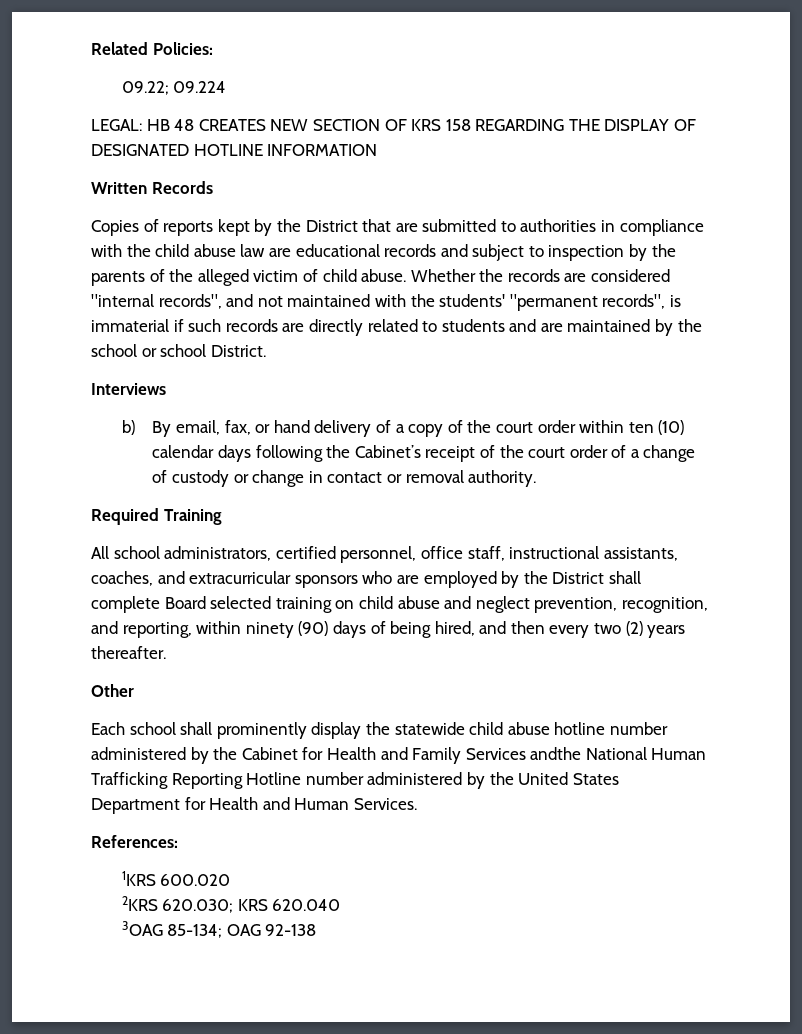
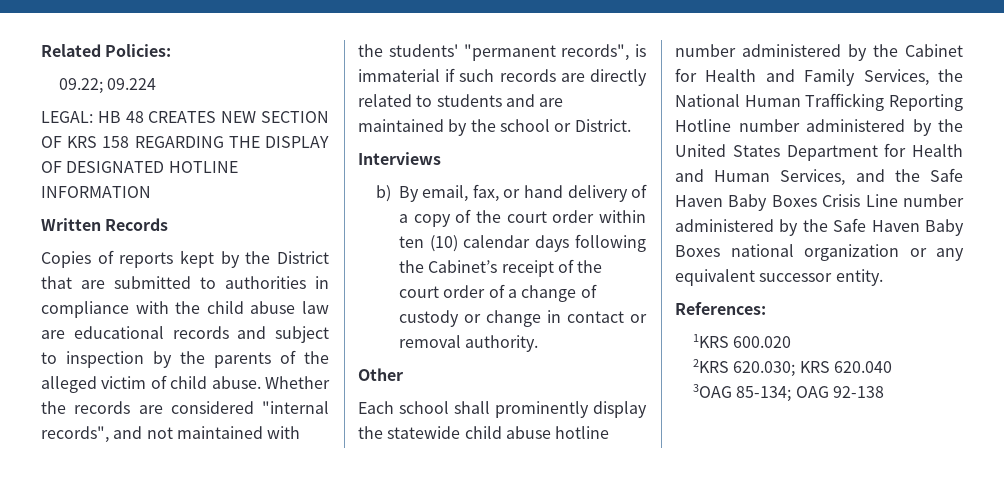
- Whether the records are considered "internal records", and not maintained with the students' "permanent records", is immaterial if such records are directly related to students and are maintained by the school or school District.
+ Whether the records are considered "internal records", and not maintained with the students' "permanent records", is immaterial if such records are directly related to students and are maintained by the school or District.
- Required Training
- All school administrators, certified personnel, office staff, instructional assistants, coaches, and extracurricular sponsors who are employed by the District shall complete Board selected training on child abuse and neglect prevention, recognition, and reporting, within ninety (90) days of being hired, and then every two (2) years thereafter.
- Each school shall prominently display the statewide child abuse hotline number administered by the Cabinet for Health and Family Services andthe National Human Trafficking Reporting Hotline number administered by the United States Department for Health and Human Services.
+ Each school shall prominently display the statewide child abuse hotline number administered by the Cabinet for Health and Family Services, the National Human Trafficking Reporting Hotline number administered by the United States Department for Health and Human Services, and the Safe Haven Baby Boxes Crisis Line number administered by the Safe Haven Baby Boxes national organization or any equivalent successor entity.

